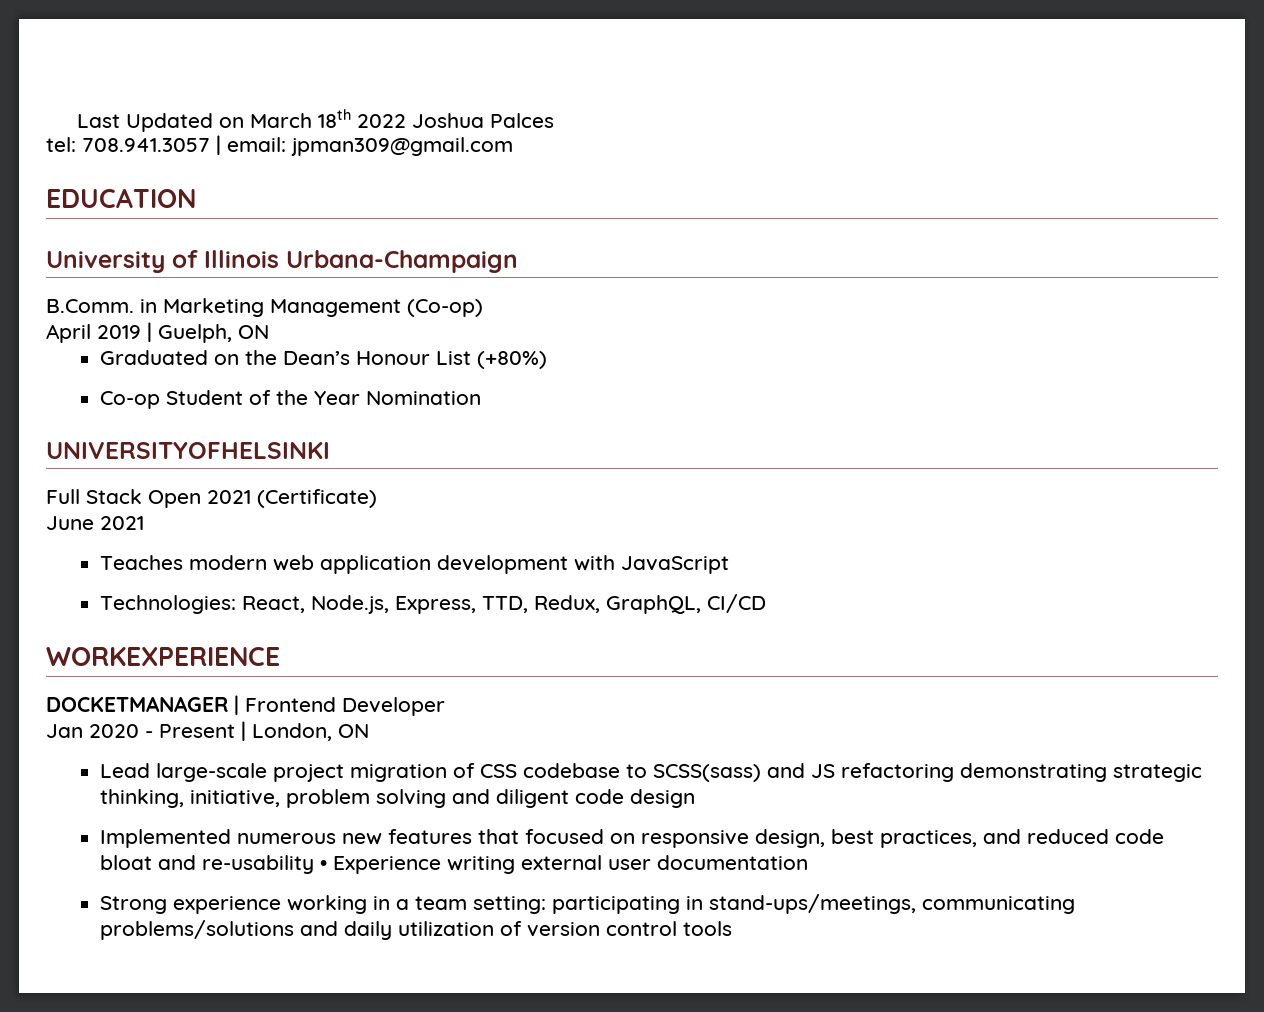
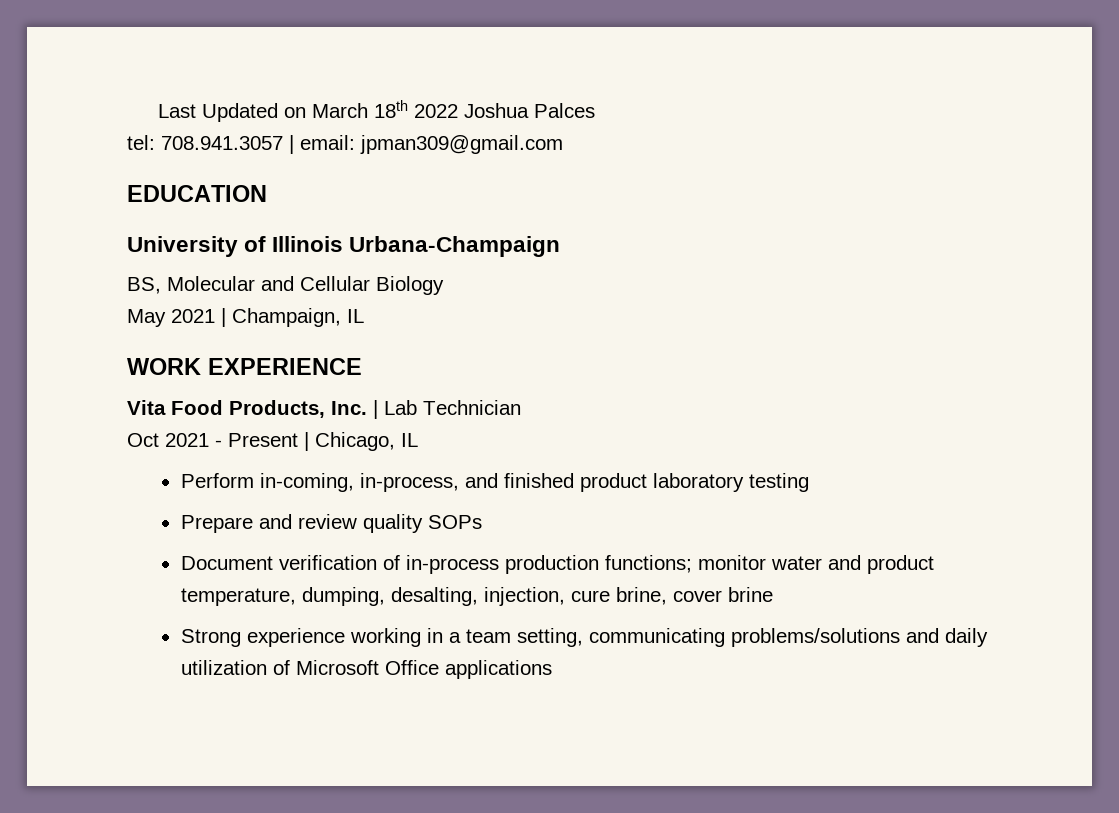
- B.Comm. in Marketing Management (Co-op)
- April 2019 | Guelph, ON
- Graduated on the Dean’s Honour List (+80%)
- Co-op Student of the Year Nomination
- UNIVERSITYOFHELSINKI
- Full Stack Open 2021 (Certificate)
- June 2021
- Teaches modern web application development with JavaScript
- Technologies: React, Node.js, Express, TTD, Redux, GraphQL, CI/CD
- WORKEXPERIENCE
- DOCKETMANAGER | Frontend Developer
- Jan 2020 - Present | London, ON
- Lead large-scale project migration of CSS codebase to SCSS(sass) and JS refactoring demonstrating strategic thinking, initiative, problem solving and diligent code design
- Implemented numerous new features that focused on responsive design, best practices, and reduced code bloat and re-usability • Experience writing external user documentation
+ BS, Molecular and Cellular Biology
+ May 2021 | Champaign, IL
+ WORK EXPERIENCE
+ Vita Food Products, Inc. | Lab Technician
+ Oct 2021 - Present | Chicago, IL
+ Perform in-coming, in-process, and finished product laboratory testing
+ Prepare and review quality SOPs
+ Document verification of in-process production functions; monitor water and product temperature, dumping, desalting, injection, cure brine, cover brine
- Strong experience working in a team setting: participating in stand-ups/meetings, communicating problems/solutions and daily utilization of version control tools
+ Strong experience working in a team setting, communicating problems/solutions and daily utilization of Microsoft Office applications

